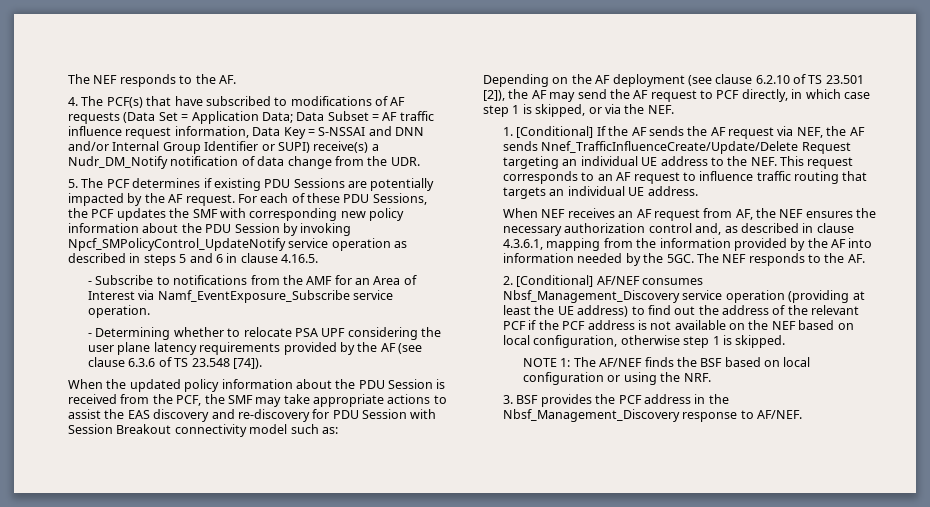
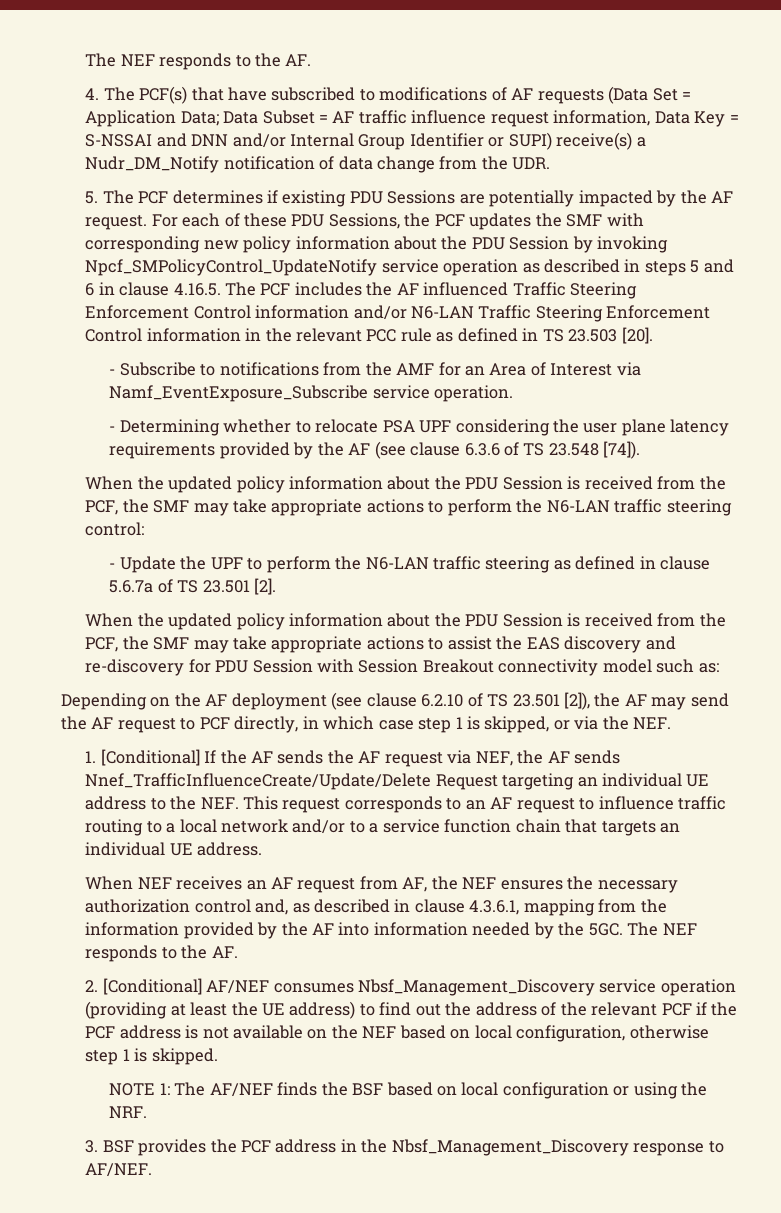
- For each of these PDU Sessions, the PCF updates the SMF with corresponding new policy information about the PDU Session by invoking Npcf_SMPolicyControl_UpdateNotify service operation as described in steps 5 and 6 in clause 4.16.5.
+ For each of these PDU Sessions, the PCF updates the SMF with corresponding new policy information about the PDU Session by invoking Npcf_SMPolicyControl_UpdateNotify service operation as described in steps 5 and 6 in clause 4.16.5. The PCF includes the AF influenced Traffic Steering Enforcement Control information and/or N6-LAN Traffic Steering Enforcement Control information in the relevant PCC rule as defined in TS 23.503 [20].
+ When the updated policy information about the PDU Session is received from the PCF, the SMF may take appropriate actions to perform the N6-LAN traffic steering control:
+ - Update the UPF to perform the N6-LAN traffic steering as defined in clause 5.6.7a of TS 23.501 [2].
- 1. [Conditional] If the AF sends the AF request via NEF, the AF sends Nnef_TrafficInfluenceCreate/Update/Delete Request targeting an individual UE address to the NEF. This request corresponds to an AF request to influence traffic routing that targets an individual UE address.
+ 1. [Conditional] If the AF sends the AF request via NEF, the AF sends Nnef_TrafficInfluenceCreate/Update/Delete Request targeting an individual UE address to the NEF. This request corresponds to an AF request to influence traffic routing to a local network and/or to a service function chain that targets an individual UE address.

